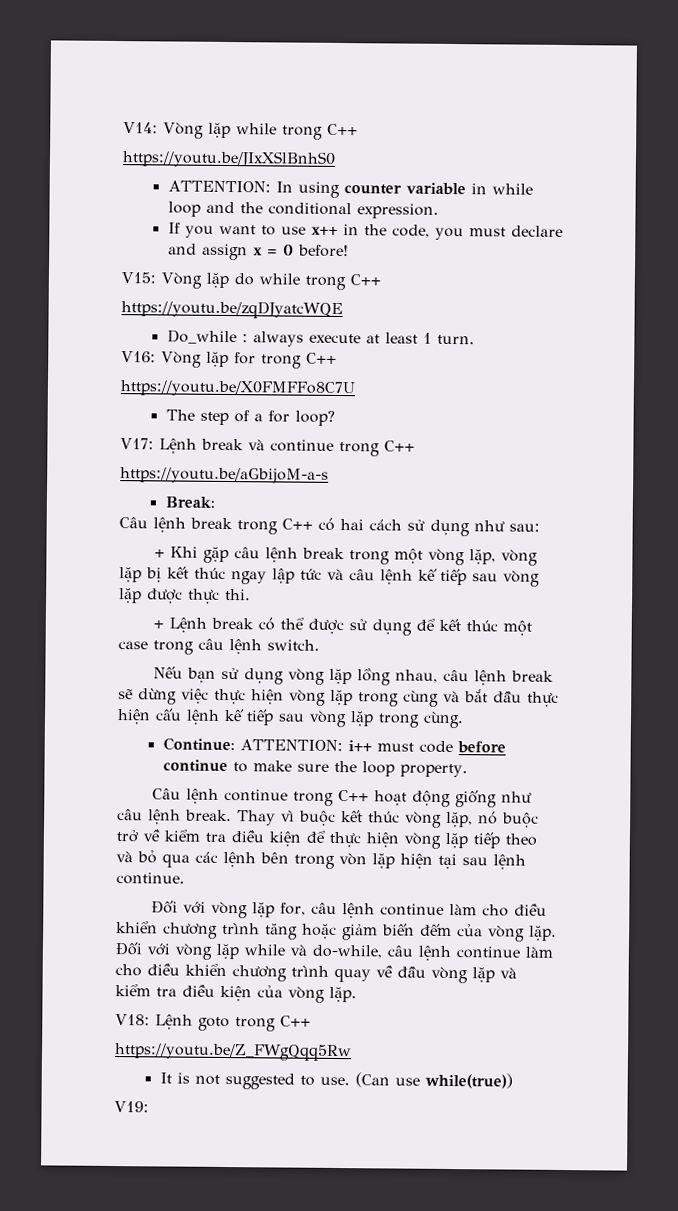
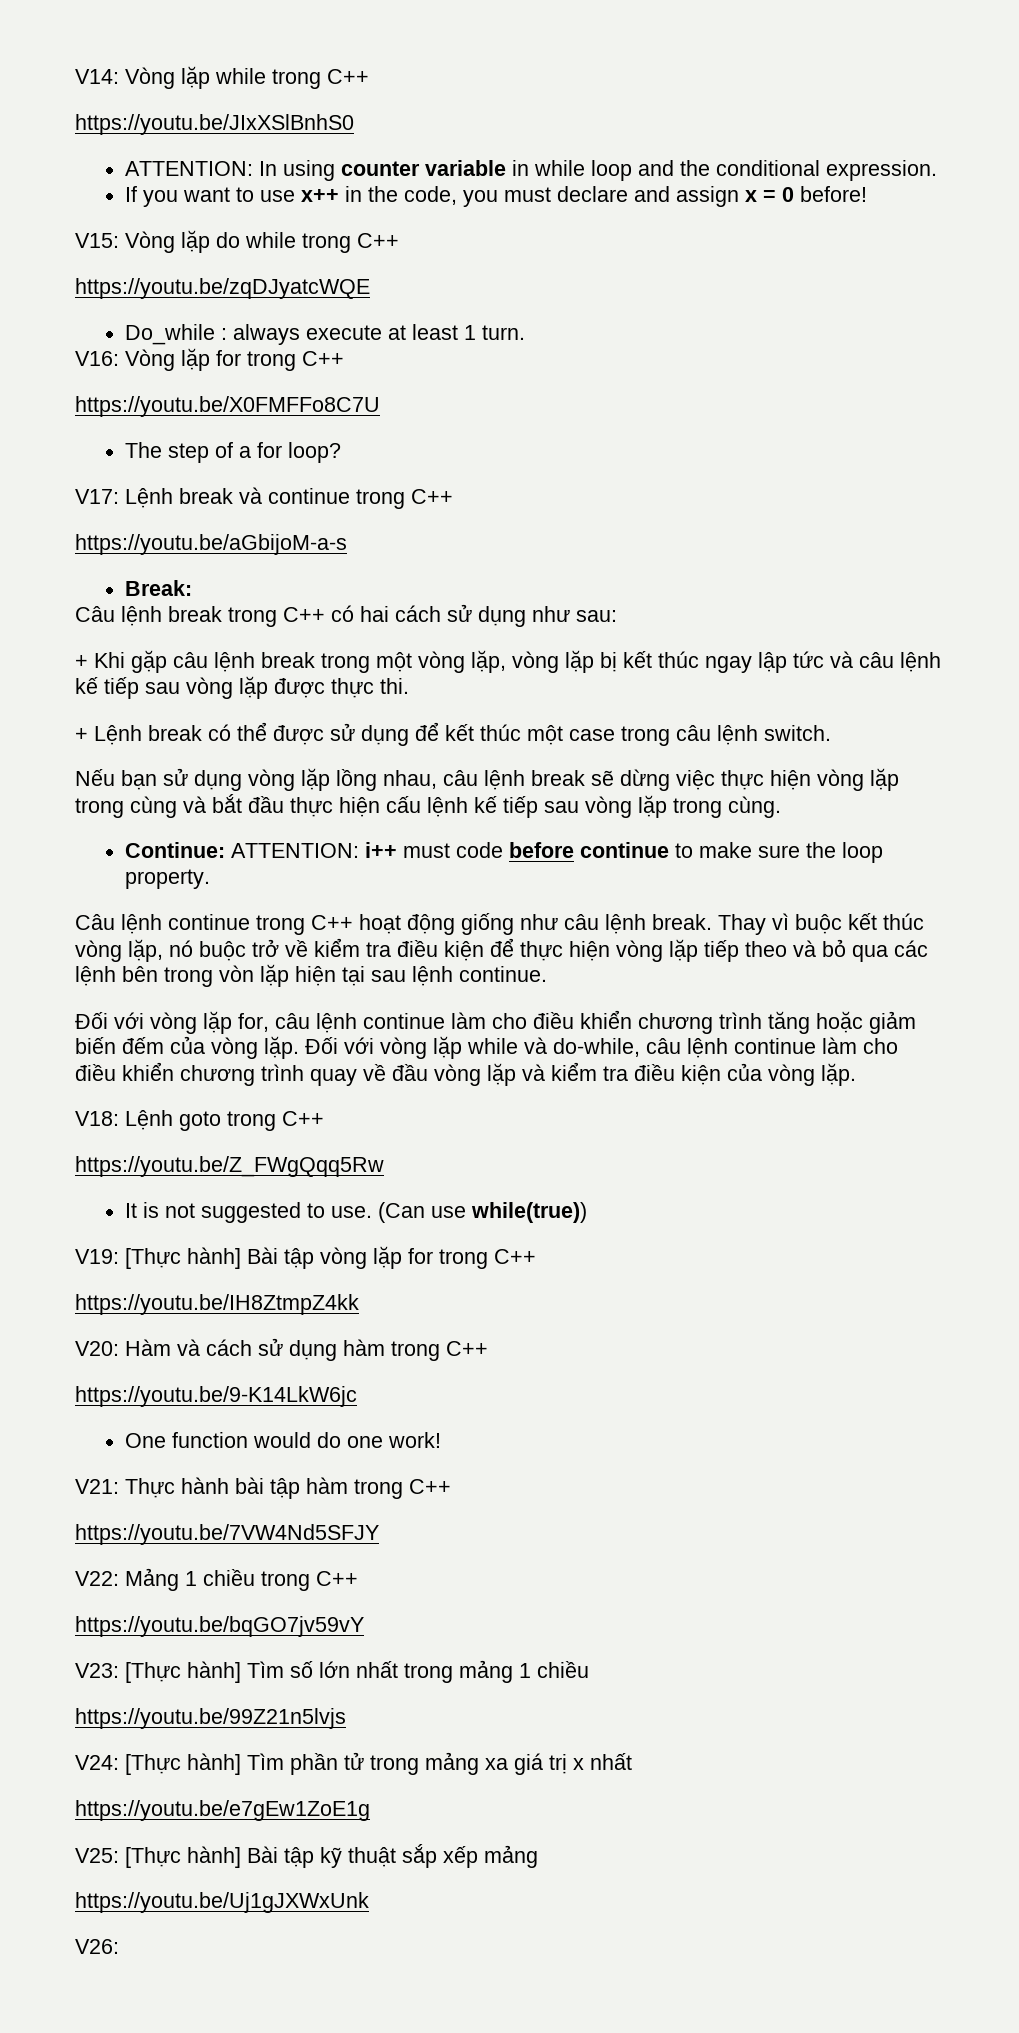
- V19:
+ V19: [Thực hành] Bài tập vòng lặp for trong C++
+ https://youtu.be/IH8ZtmpZ4kk
+ V20: Hàm và cách sử dụng hàm trong C++
+ https://youtu.be/9-K14LkW6jc
+ One function would do one work!
+ V21: Thực hành bài tập hàm trong C++
+ https://youtu.be/7VW4Nd5SFJY
+ V22: Mảng 1 chiều trong C++
+ https://youtu.be/bqGO7jv59vY
+ V23: [Thực hành] Tìm số lớn nhất trong mảng 1 chiều
+ https://youtu.be/99Z21n5lvjs
+ V24: [Thực hành] Tìm phần tử trong mảng xa giá trị x nhất
+ https://youtu.be/e7gEw1ZoE1g
+ V25: [Thực hành] Bài tập kỹ thuật sắp xếp mảng
+ https://youtu.be/Uj1gJXWxUnk
+ V26:

